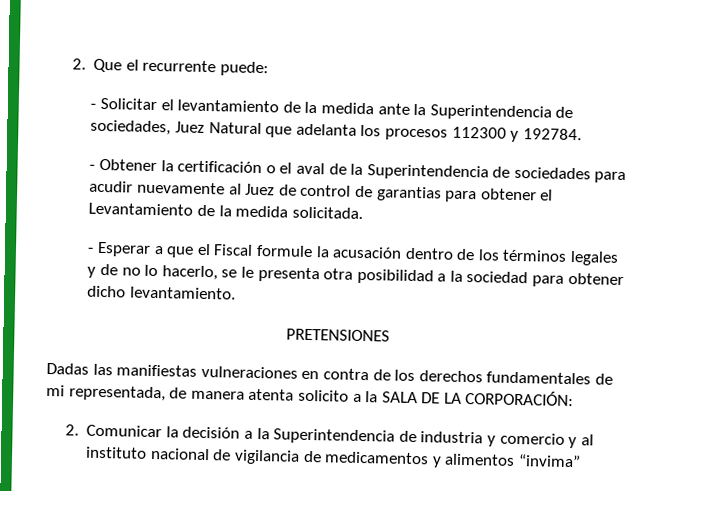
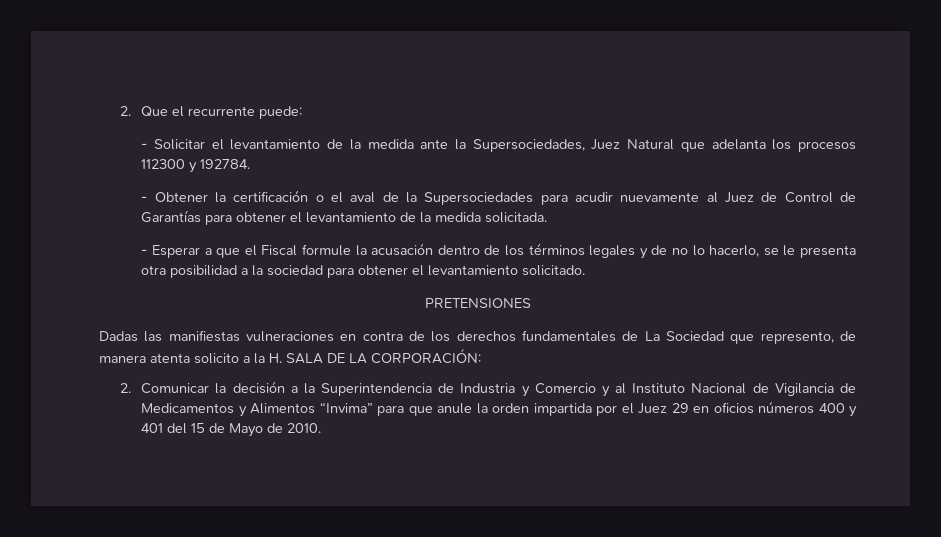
- - Solicitar el levantamiento de la medida ante la Superintendencia de sociedades, Juez Natural que adelanta los procesos 112300 y 192784.
+ - Solicitar el levantamiento de la medida ante la Supersociedades, Juez Natural que adelanta los procesos 112300 y 192784.
- - Obtener la certificación o el aval de la Superintendencia de sociedades para acudir nuevamente al Juez de control de garantias para obtener el Levantamiento de la medida solicitada.
+ - Obtener la certificación o el aval de la Supersociedades para acudir nuevamente al Juez de Control de Garantías para obtener el levantamiento de la medida solicitada.
- - Esperar a que el Fiscal formule la acusación dentro de los términos legales y de no lo hacerlo, se le presenta otra posibilidad a la sociedad para obtener dicho levantamiento.
+ - Esperar a que el Fiscal formule la acusación dentro de los términos legales y de no lo hacerlo, se le presenta otra posibilidad a la sociedad para obtener el levantamiento solicitado.
- Dadas las manifiestas vulneraciones en contra de los derechos fundamentales de mi representada, de manera atenta solicito a la SALA DE LA CORPORACIÓN:
+ Dadas las manifiestas vulneraciones en contra de los derechos fundamentales de La Sociedad que represento, de manera atenta solicito a la H. SALA DE LA CORPORACIÓN:
- 2. Comunicar la decisión a la Superintendencia de industria y comercio y al instituto nacional de vigilancia de medicamentos y alimentos “invima”
+ 2. Comunicar la decisión a la Superintendencia de Industria y Comercio y al Instituto Nacional de Vigilancia de Medicamentos y Alimentos “Invima” para que anule la orden impartida por el Juez 29 en oficios números 400 y 401 del 15 de Mayo de 2010.

